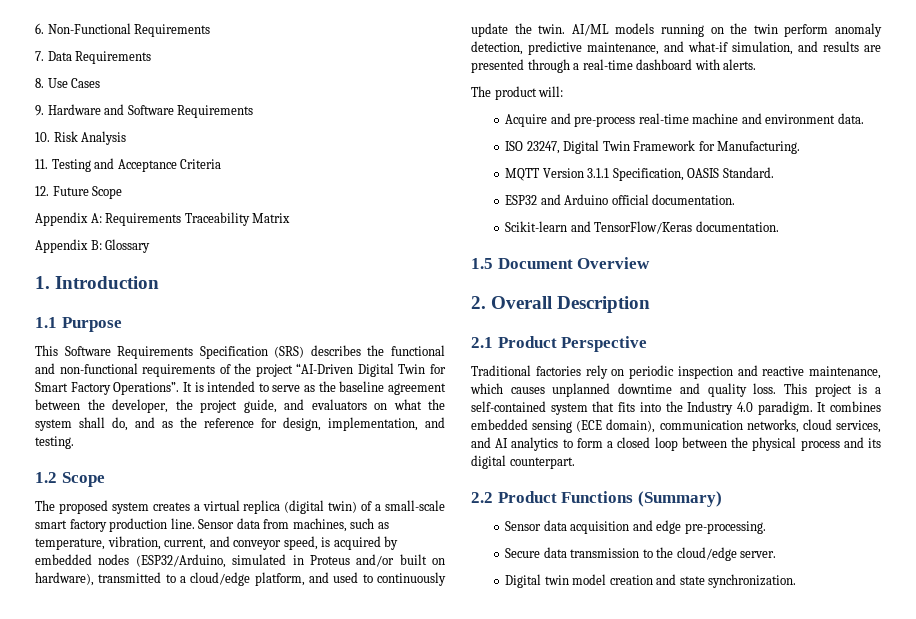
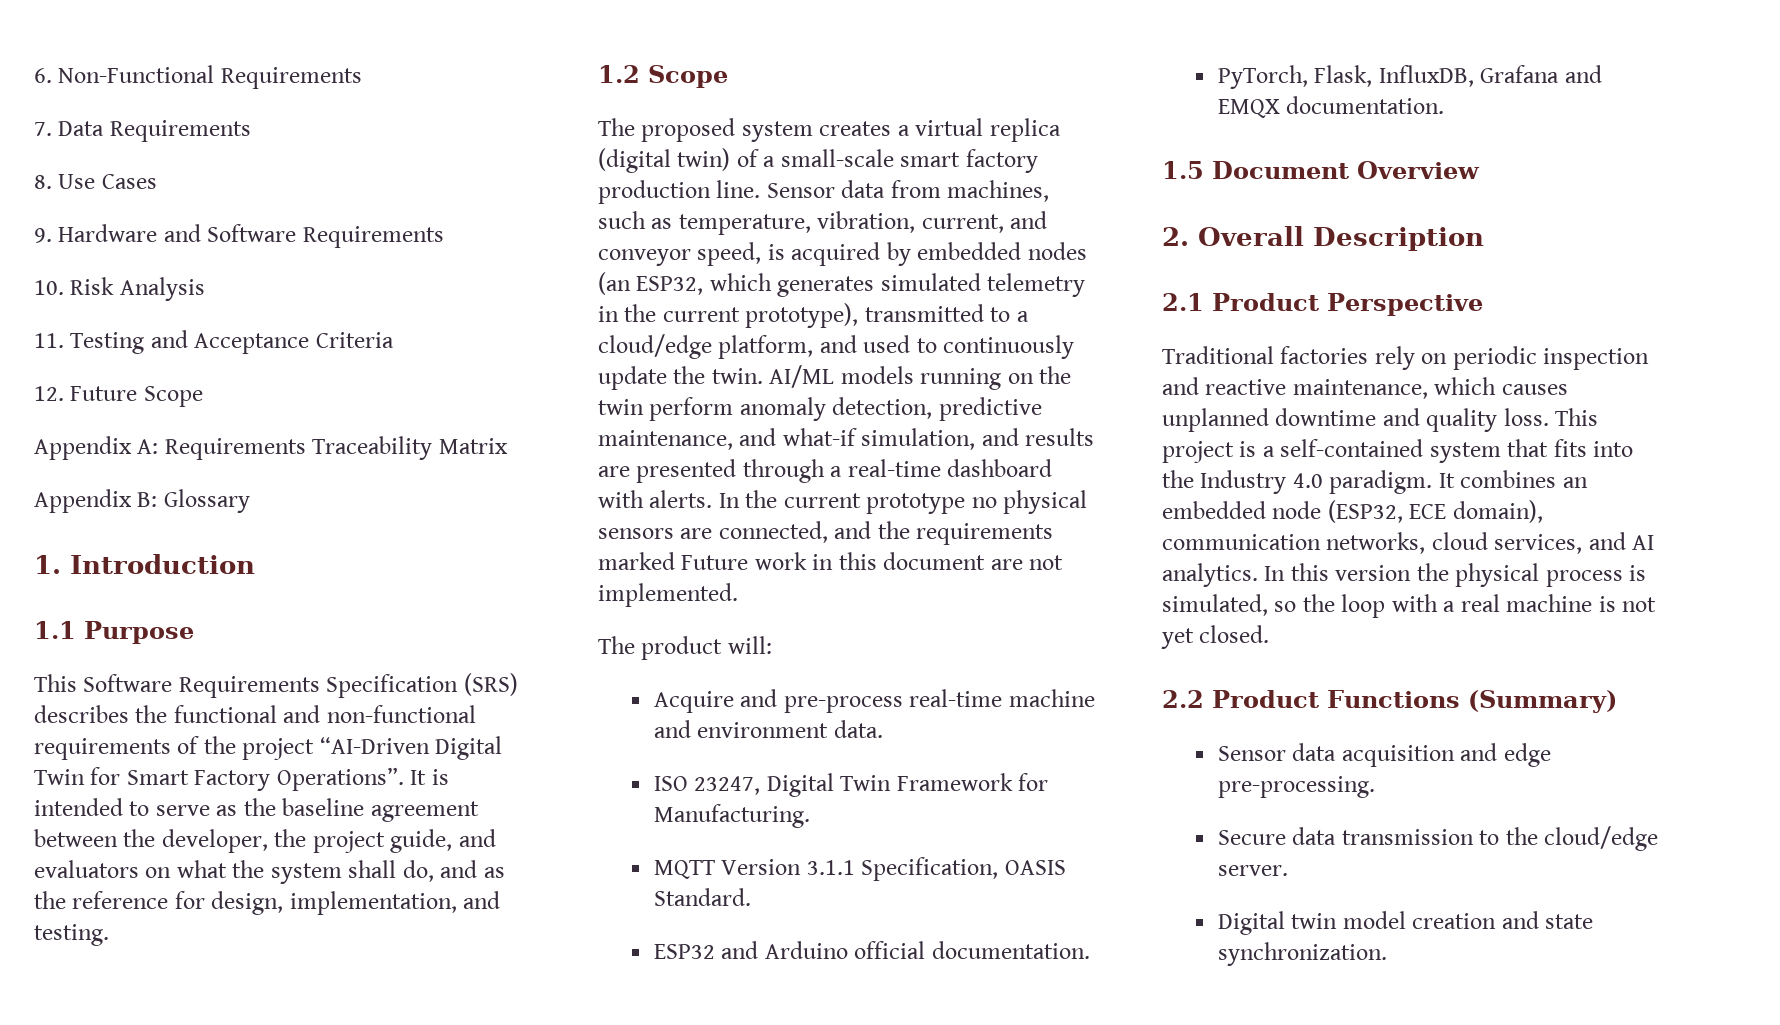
- Sensor data from machines, such as temperature, vibration, current, and conveyor speed, is acquired by embedded nodes (ESP32/Arduino, simulated in Proteus and/or built on hardware), transmitted to a cloud/edge platform, and used to continuously update the twin.
+ Sensor data from machines, such as temperature, vibration, current, and conveyor speed, is acquired by embedded nodes (an ESP32, which generates simulated telemetry in the current prototype), transmitted to a cloud/edge platform, and used to continuously update the twin.
+ In the current prototype no physical sensors are connected, and the requirements marked Future work in this document are not implemented.
- Scikit-learn and TensorFlow/Keras documentation.
+ PyTorch, Flask, InfluxDB, Grafana and EMQX documentation.
- It combines embedded sensing (ECE domain), communication networks, cloud services, and AI analytics to form a closed loop between the physical process and its digital counterpart.
+ It combines an embedded node (ESP32, ECE domain), communication networks, cloud services, and AI analytics. In this version the physical process is simulated, so the loop with a real machine is not yet closed.

